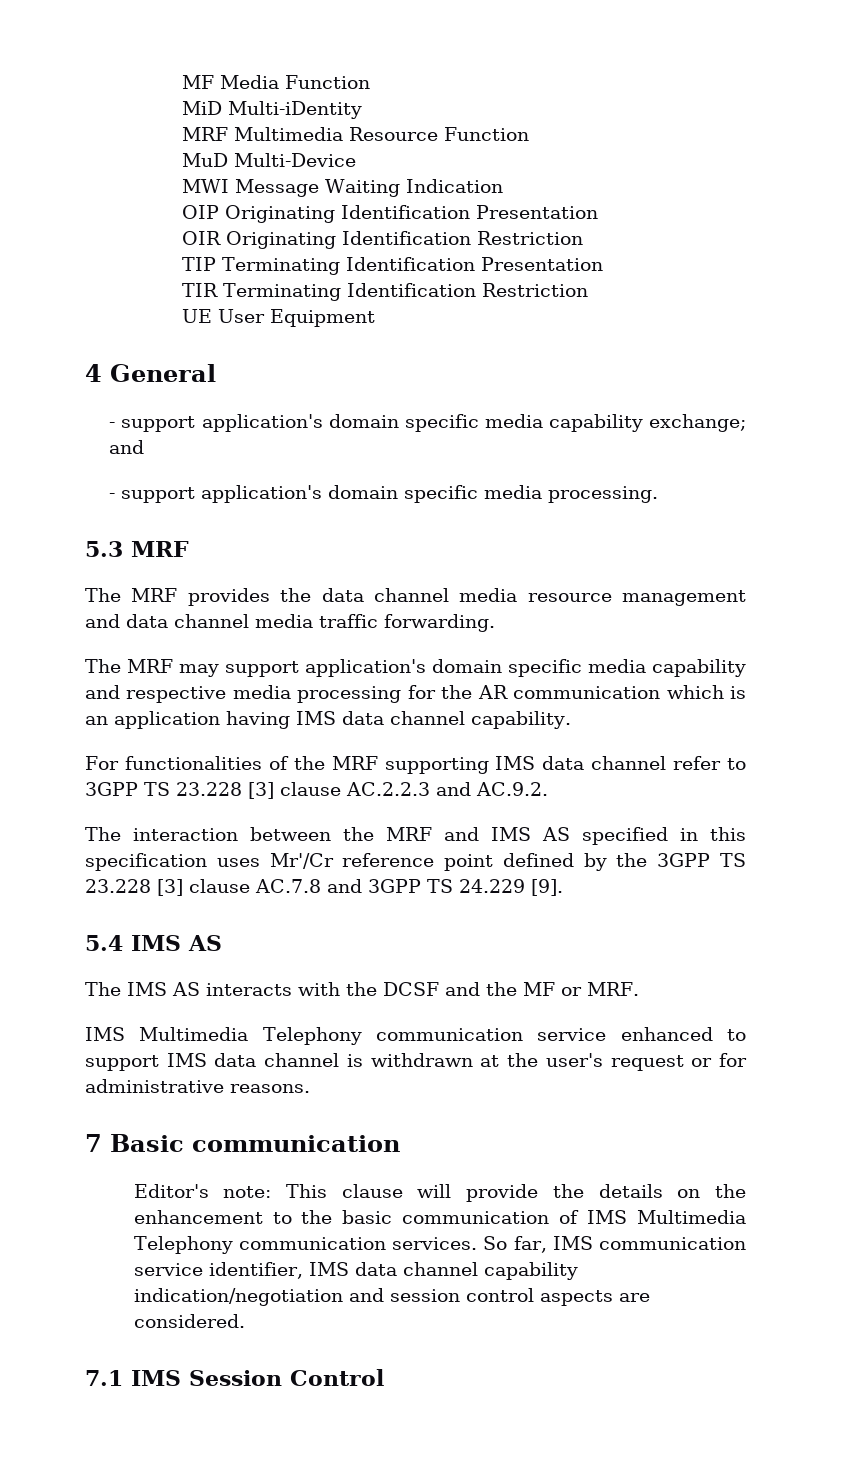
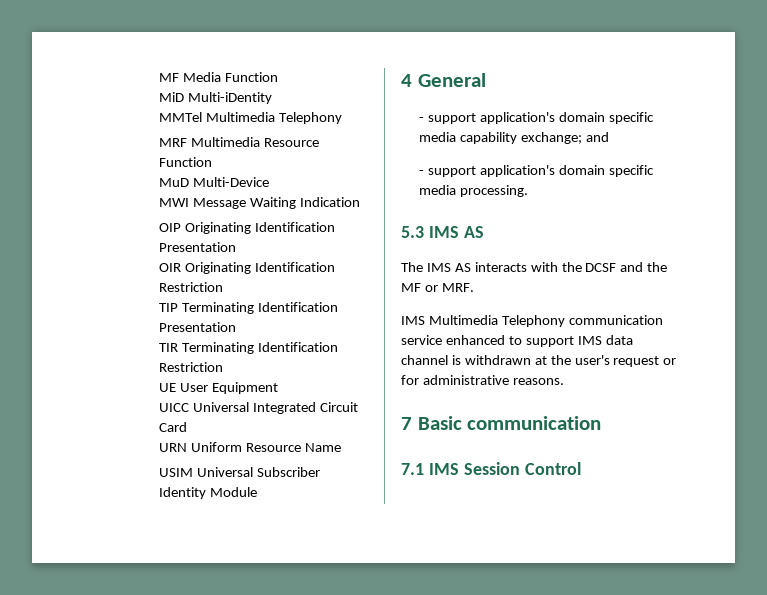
+ MMTel Multimedia Telephony
+ UICC Universal Integrated Circuit Card
+ URN Uniform Resource Name
+ USIM Universal Subscriber Identity Module
- 5.3 MRF
- The MRF provides the data channel media resource management and data channel media traffic forwarding.
- The MRF may support application's domain specific media capability and respective media processing for the AR communication which is an application having IMS data channel capability.
- For functionalities of the MRF supporting IMS data channel refer to 3GPP TS 23.228 [3] clause AC.2.2.3 and AC.9.2.
- The interaction between the MRF and IMS AS specified in this specification uses Mr'/Cr reference point defined by the 3GPP TS 23.228 [3] clause AC.7.8 and 3GPP TS 24.229 [9].
- 5.4 IMS AS
+ 5.3 IMS AS
- Editor's note: This clause will provide the details on the enhancement to the basic communication of IMS Multimedia Telephony communication services. So far, IMS communication service identifier, IMS data channel capability indication/negotiation and session control aspects are considered.

